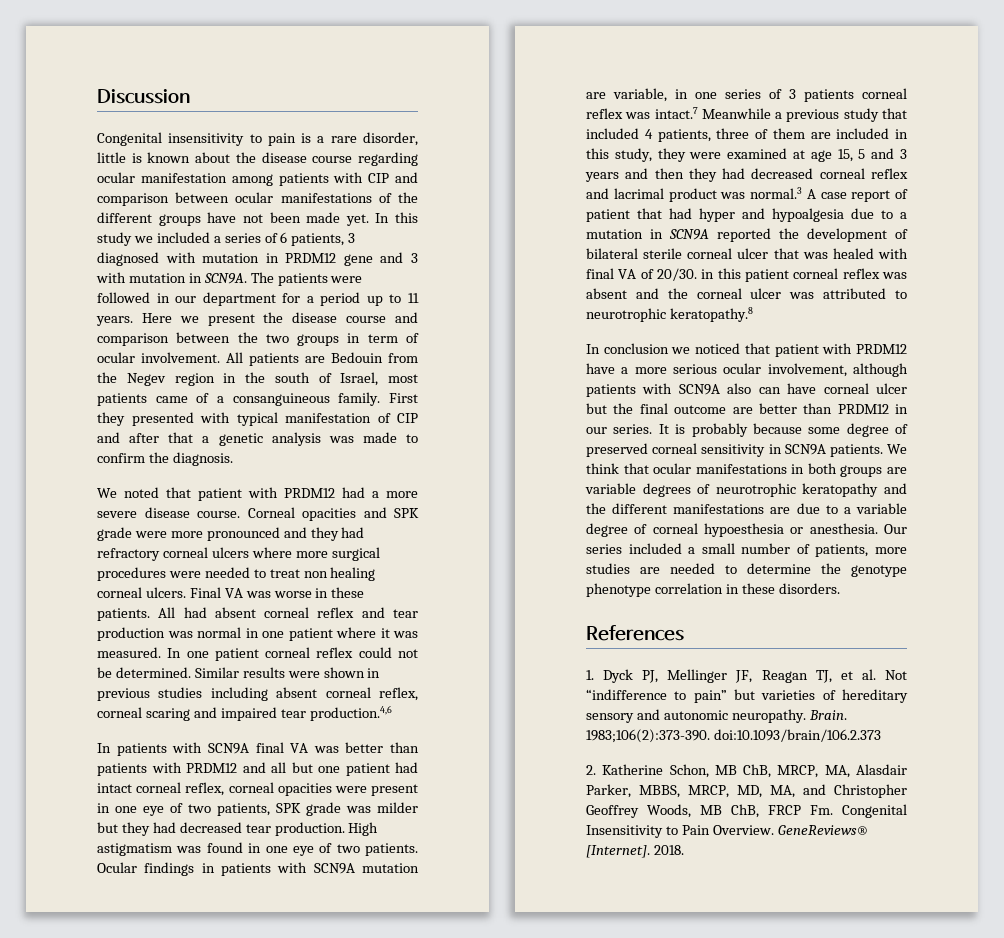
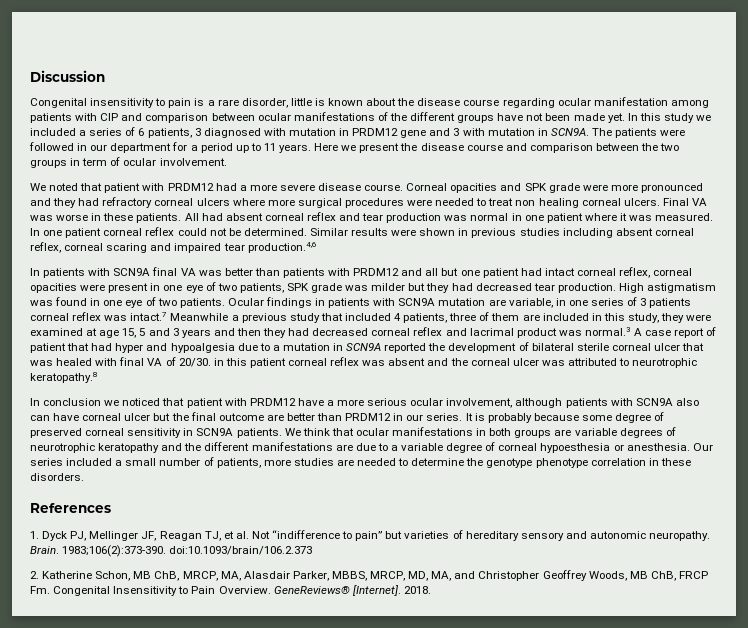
- All patients are Bedouin from the Negev region in the south of Israel, most patients came of a consanguineous family. First they presented with typical manifestation of CIP and after that a genetic analysis was made to confirm the diagnosis.

